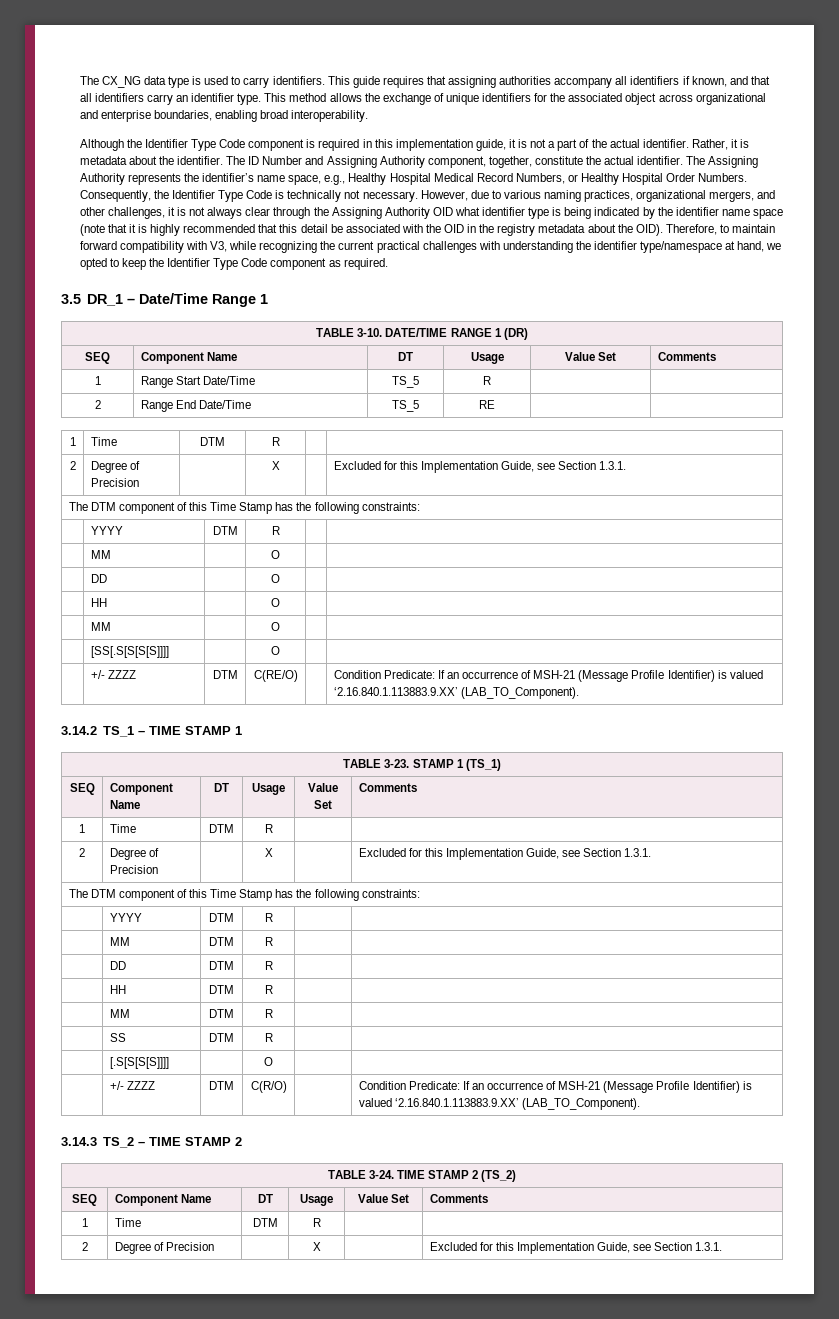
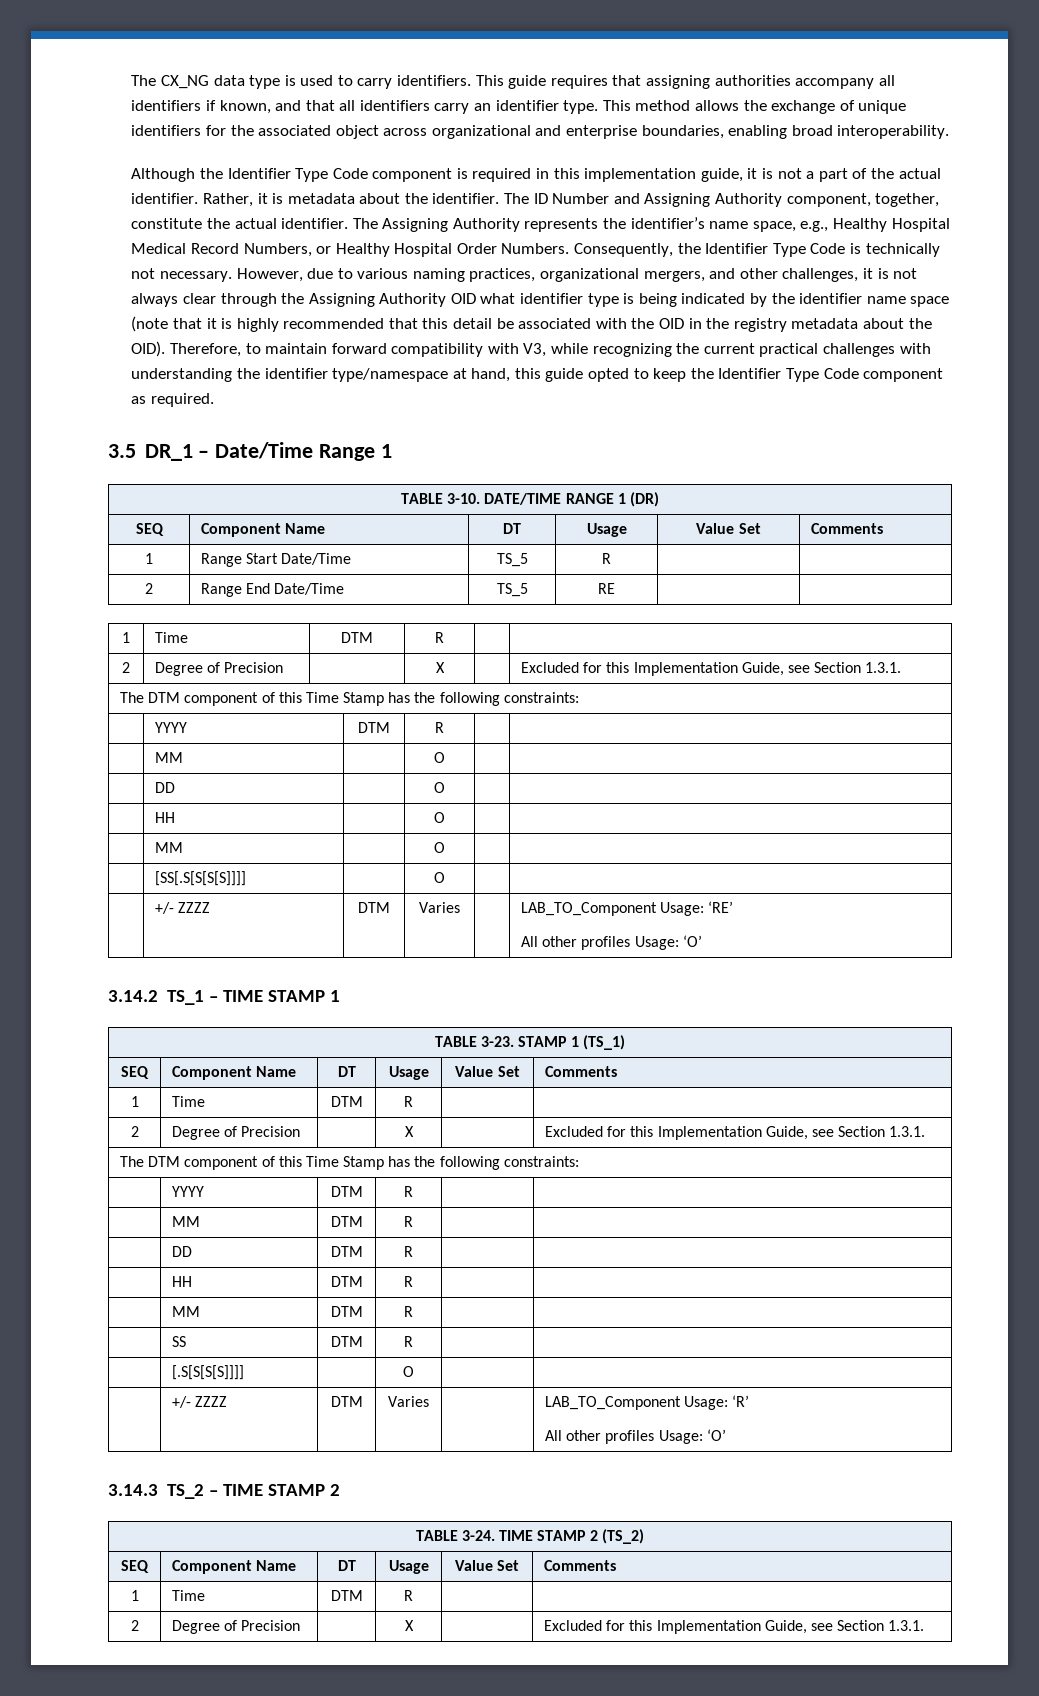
- Therefore, to maintain forward compatibility with V3, while recognizing the current practical challenges with understanding the identifier type/namespace at hand, we opted to keep the Identifier Type Code component as required.
+ Therefore, to maintain forward compatibility with V3, while recognizing the current practical challenges with understanding the identifier type/namespace at hand, this guide opted to keep the Identifier Type Code component as required.
- | +/- ZZZZ | DTM | C(RE/O) | | Condition Predicate: If an occurrence of MSH-21 (Message Profile Identifier) is valued ‘2.16.840.1.113883.9.XX’ (LAB_TO_Component).
+ | +/- ZZZZ | DTM | Varies | | LAB_TO_Component Usage: ‘RE’
+ All other profiles Usage: ‘O’
- | +/- ZZZZ | DTM | C(R/O) | | Condition Predicate: If an occurrence of MSH-21 (Message Profile Identifier) is valued ‘2.16.840.1.113883.9.XX’ (LAB_TO_Component).
+ | +/- ZZZZ | DTM | Varies | | LAB_TO_Component Usage: ‘R’
+ All other profiles Usage: ‘O’

